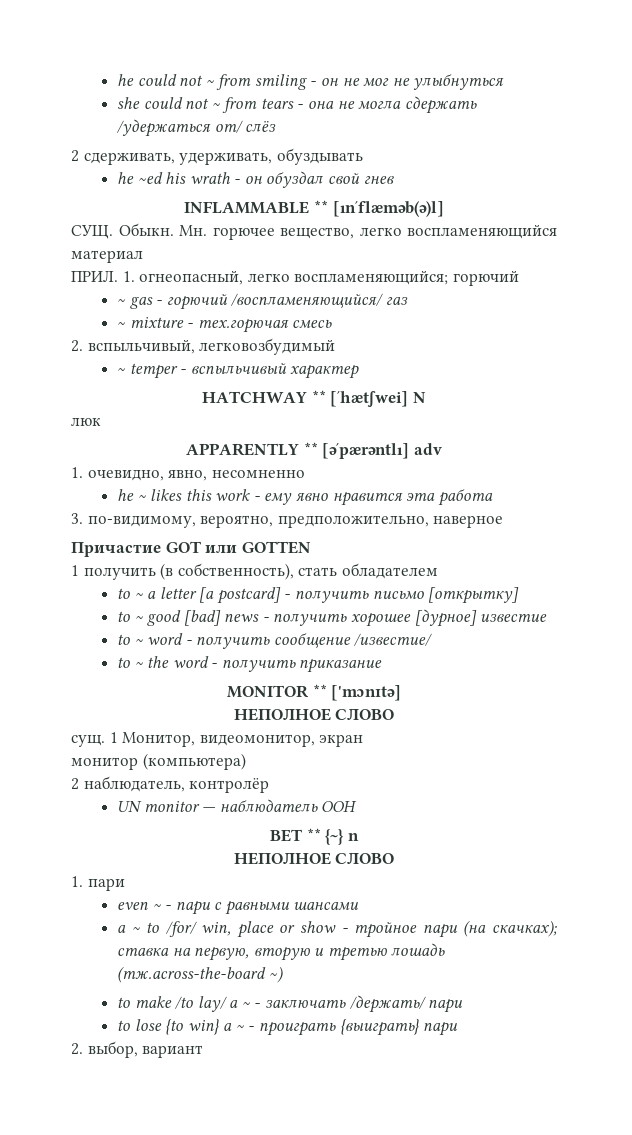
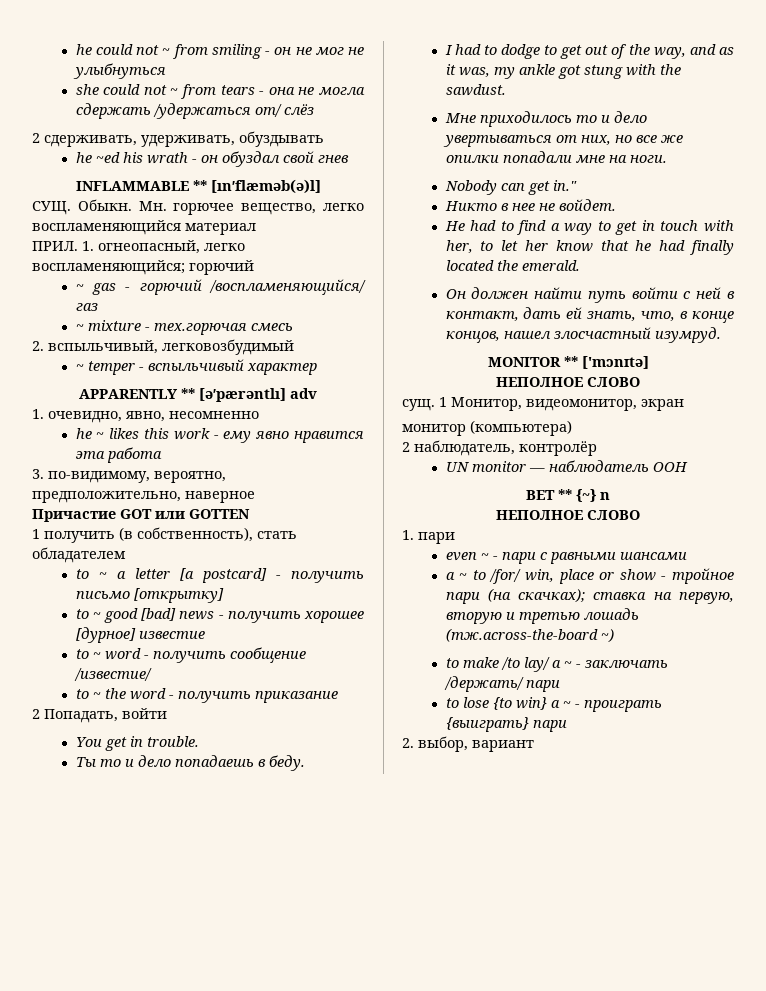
- HATCHWAY ** [ʹhætʃwei] N
- люк
+ 2 Попадать, войти
+ You get in trouble.
+ Ты то и дело попадаешь в беду.
+ I had to dodge to get out of the way, and as it was, my ankle got stung with the sawdust.
+ Мне приходилось то и дело увертываться от них, но все же опилки попадали мне на ноги.
+ Nobody can get in."
+ Никто в нее не войдет.
+ He had to find a way to get in touch with her, to let her know that he had finally located the emerald.
+ Он должен найти путь войти с ней в контакт, дать ей знать, что, в конце концов, нашел злосчастный изумруд.

